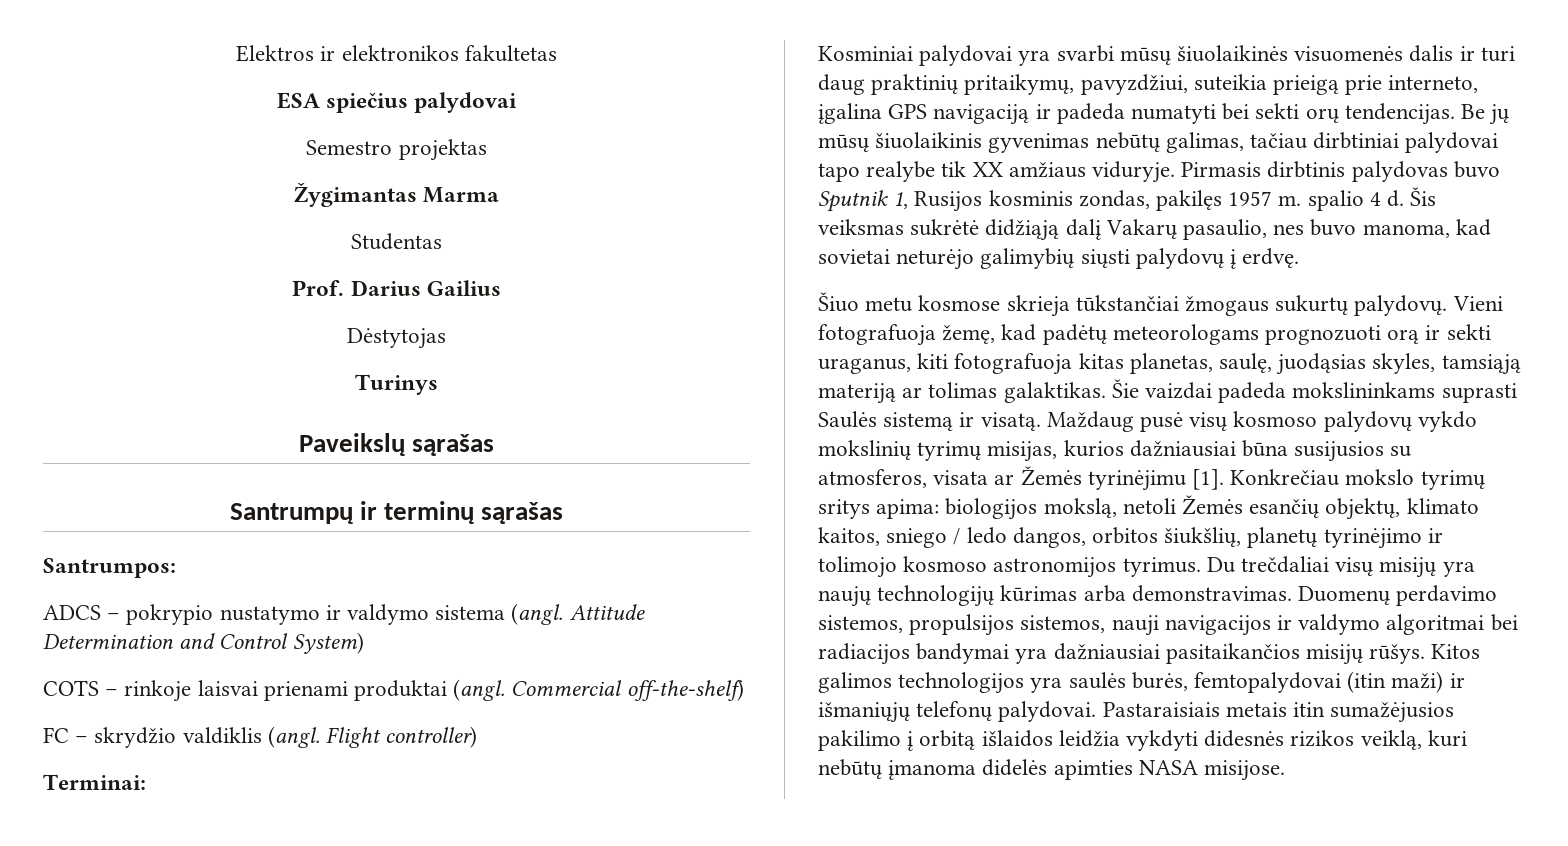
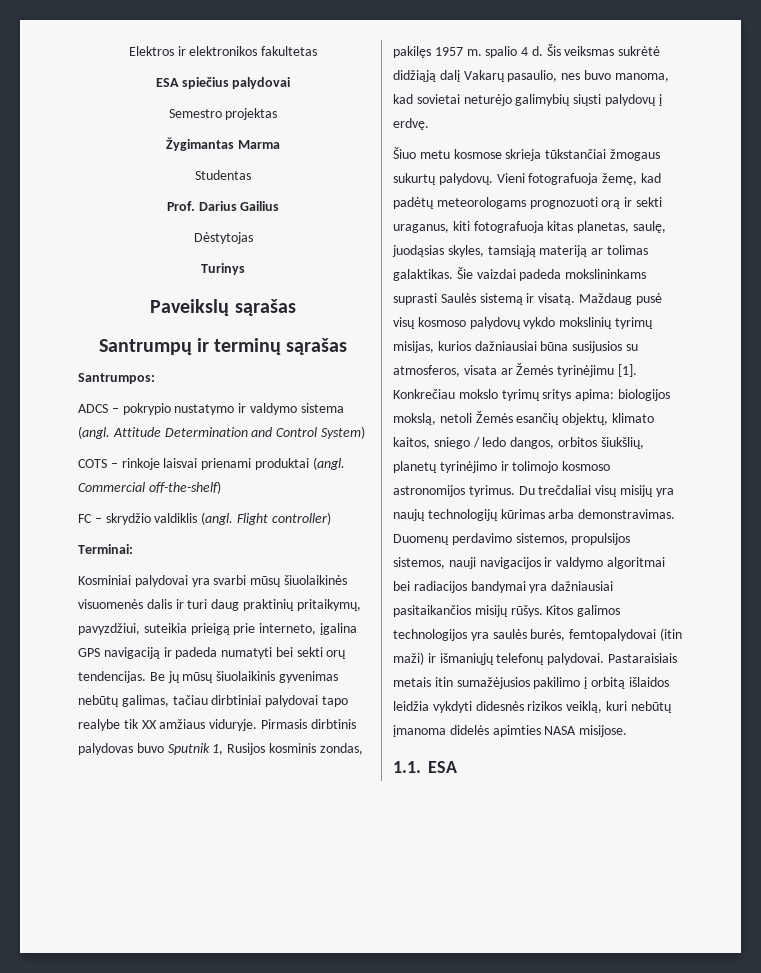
+ 1.1. ESA

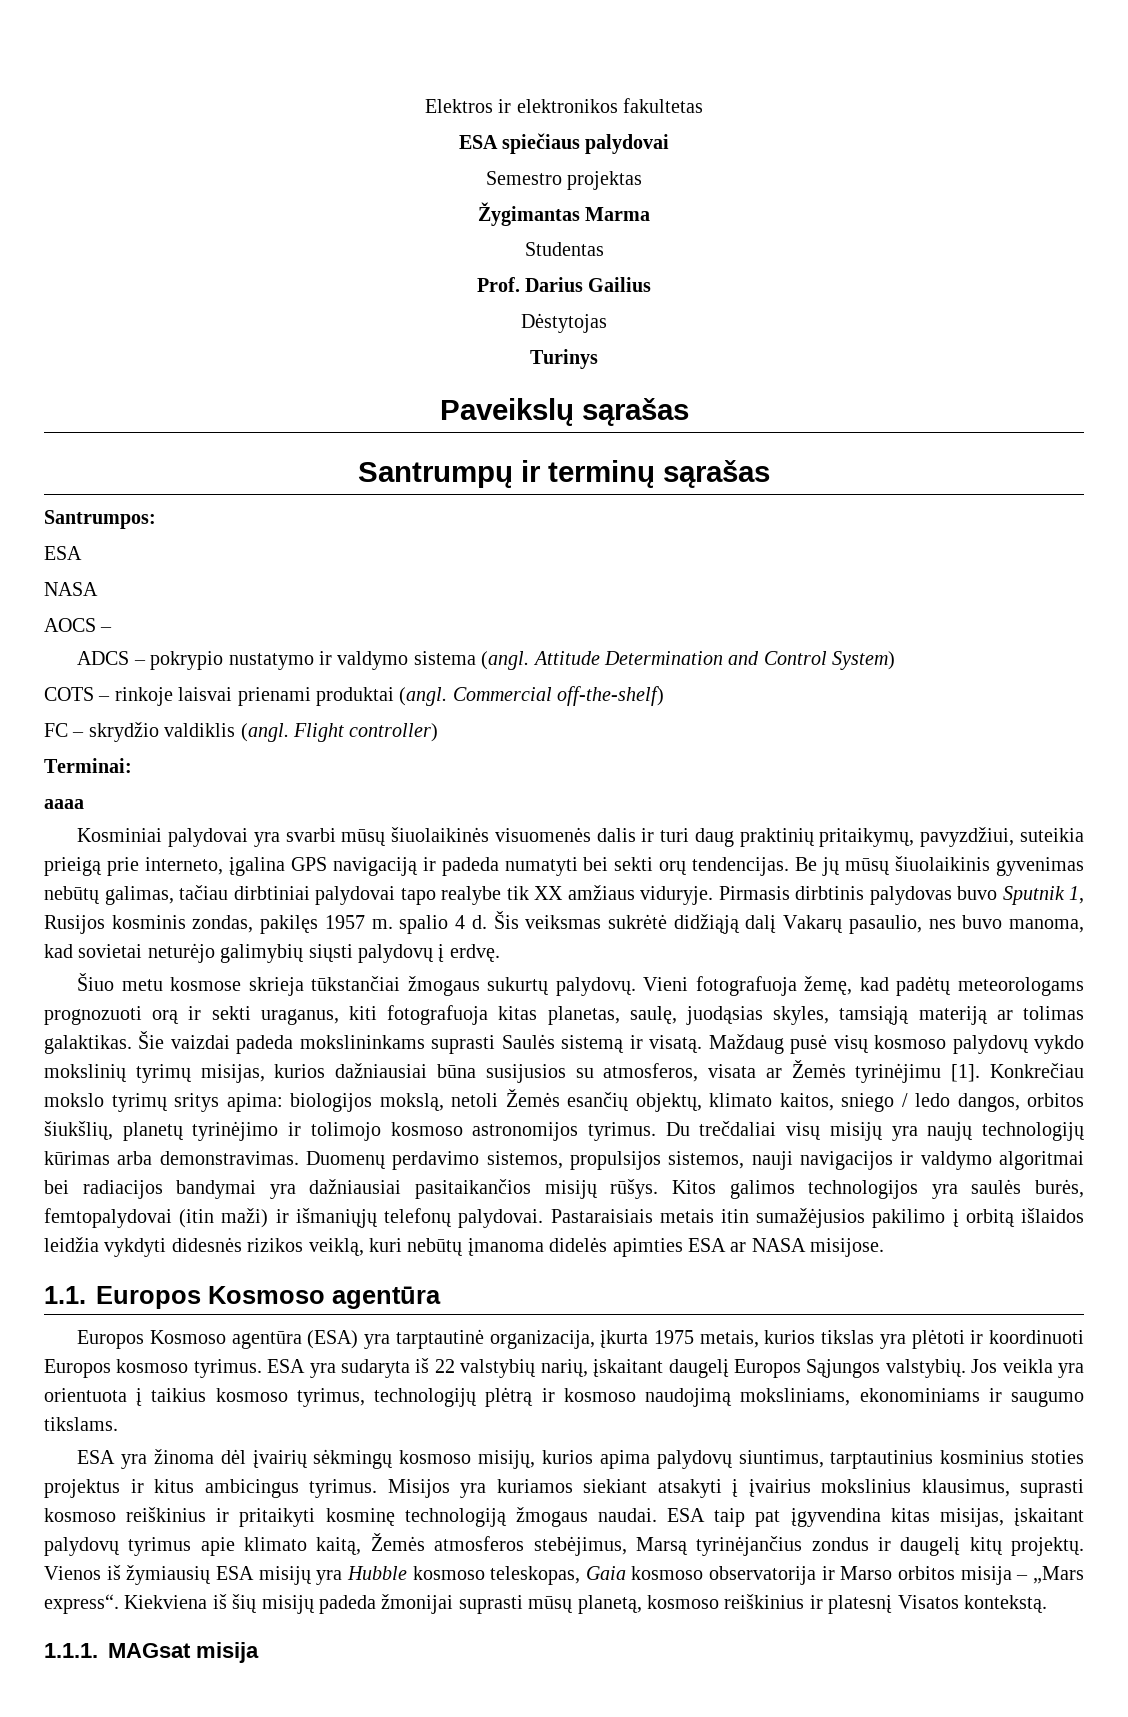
- ESA spiečius palydovai
+ ESA spiečiaus palydovai
  Santrumpos:
+ ESA
+ NASA
+ AOCS –
+ aaaa
- Pastaraisiais metais itin sumažėjusios pakilimo į orbitą išlaidos leidžia vykdyti didesnės rizikos veiklą, kuri nebūtų įmanoma didelės apimties NASA misijose.
+ Pastaraisiais metais itin sumažėjusios pakilimo į orbitą išlaidos leidžia vykdyti didesnės rizikos veiklą, kuri nebūtų įmanoma didelės apimties ESA ar NASA misijose.
- 1.1. ESA
+ 1.1. Europos Kosmoso agentūra
+ Europos Kosmoso agentūra (ESA) yra tarptautinė organizacija, įkurta 1975 metais, kurios tikslas yra plėtoti ir koordinuoti Europos kosmoso tyrimus. ESA yra sudaryta iš 22 valstybių narių, įskaitant daugelį Europos Sąjungos valstybių. Jos veikla yra orientuota į taikius kosmoso tyrimus, technologijų plėtrą ir kosmoso naudojimą moksliniams, ekonominiams ir saugumo tikslams.
+ ESA yra žinoma dėl įvairių sėkmingų kosmoso misijų, kurios apima palydovų siuntimus, tarptautinius kosminius stoties projektus ir kitus ambicingus tyrimus. Misijos yra kuriamos siekiant atsakyti į įvairius mokslinius klausimus, suprasti kosmoso reiškinius ir pritaikyti kosminę technologiją žmogaus naudai. ESA taip pat įgyvendina kitas misijas, įskaitant palydovų tyrimus apie klimato kaitą, Žemės atmosferos stebėjimus, Marsą tyrinėjančius zondus ir daugelį kitų projektų. Vienos iš žymiausių ESA misijų yra Hubble kosmoso teleskopas, Gaia kosmoso observatorija ir Marso orbitos misija – „Mars express“. Kiekviena iš šių misijų padeda žmonijai suprasti mūsų planetą, kosmoso reiškinius ir platesnį Visatos kontekstą.
+ 1.1.1. MAGsat misija

